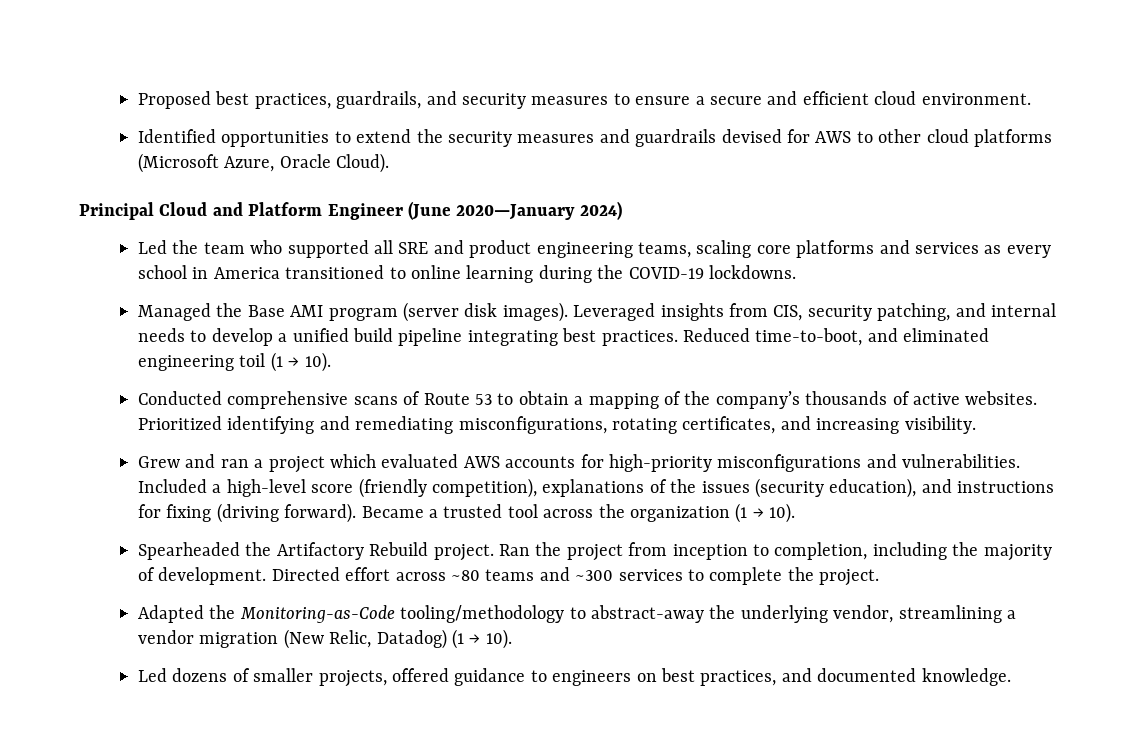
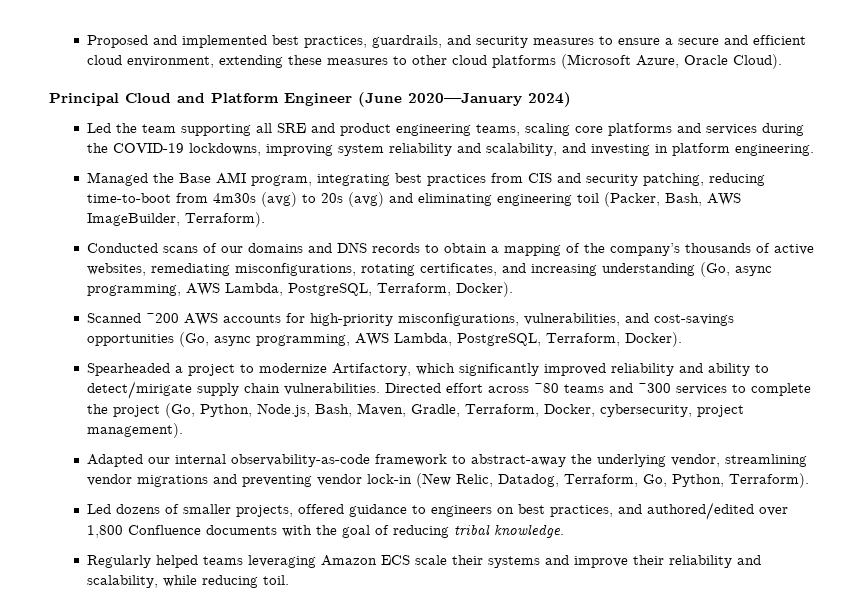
- Proposed best practices, guardrails, and security measures to ensure a secure and efficient cloud environment.
- Identified opportunities to extend the security measures and guardrails devised for AWS to other cloud platforms (Microsoft Azure, Oracle Cloud).
+ Proposed and implemented best practices, guardrails, and security measures to ensure a secure and efficient cloud environment, extending these measures to other cloud platforms (Microsoft Azure, Oracle Cloud).
- Led the team who supported all SRE and product engineering teams, scaling core platforms and services as every school in America transitioned to online learning during the COVID-19 lockdowns.
- Managed the Base AMI program (server disk images). Leveraged insights from CIS, security patching, and internal needs to develop a unified build pipeline integrating best practices. Reduced time-to-boot, and eliminated engineering toil (1 → 10).
+ Led the team supporting all SRE and product engineering teams, scaling core platforms and services during the COVID-19 lockdowns, improving system reliability and scalability, and investing in platform engineering.
+ Managed the Base AMI program, integrating best practices from CIS and security patching, reducing time-to-boot from 4m30s (avg) to 20s (avg) and eliminating engineering toil (Packer, Bash, AWS ImageBuilder, Terraform).
- Conducted comprehensive scans of Route 53 to obtain a mapping of the company’s thousands of active websites. Prioritized identifying and remediating misconfigurations, rotating certificates, and increasing visibility.
- Grew and ran a project which evaluated AWS accounts for high-priority misconfigurations and vulnerabilities. Included a high-level score (friendly competition), explanations of the issues (security education), and instructions for fixing (driving forward). Became a trusted tool across the organization (1 → 10).
- Spearheaded the Artifactory Rebuild project. Ran the project from inception to completion, including the majority of development.
+ Conducted scans of our domains and DNS records to obtain a mapping of the company’s thousands of active websites, remediating misconfigurations, rotating certificates, and increasing understanding (Go, async programming, AWS Lambda, PostgreSQL, Terraform, Docker).
+ Scanned ~200 AWS accounts for high-priority misconfigurations, vulnerabilities, and cost-savings opportunities (Go, async programming, AWS Lambda, PostgreSQL, Terraform, Docker).
+ Spearheaded a project to modernize Artifactory, which significantly improved reliability and ability to detect/mirigate supply chain vulnerabilities.
- Directed effort across ~80 teams and ~300 services to complete the project.
- Adapted the Monitoring-as-Code tooling/methodology to abstract-away the underlying vendor, streamlining a vendor migration (New Relic, Datadog) (1 → 10).
+ Directed effort across ~80 teams and ~300 services to complete the project (Go, Python, Node.js, Bash, Maven, Gradle, Terraform, Docker, cybersecurity, project management).
+ Adapted our internal observability-as-code framework to abstract-away the underlying vendor, streamlining vendor migrations and preventing vendor lock-in (New Relic, Datadog, Terraform, Go, Python, Terraform).
- Led dozens of smaller projects, offered guidance to engineers on best practices, and documented knowledge.
+ Led dozens of smaller projects, offered guidance to engineers on best practices, and authored/edited over 1,800 Confluence documents with the goal of reducing tribal knowledge.
+ Regularly helped teams leveraging Amazon ECS scale their systems and improve their reliability and scalability, while reducing toil.

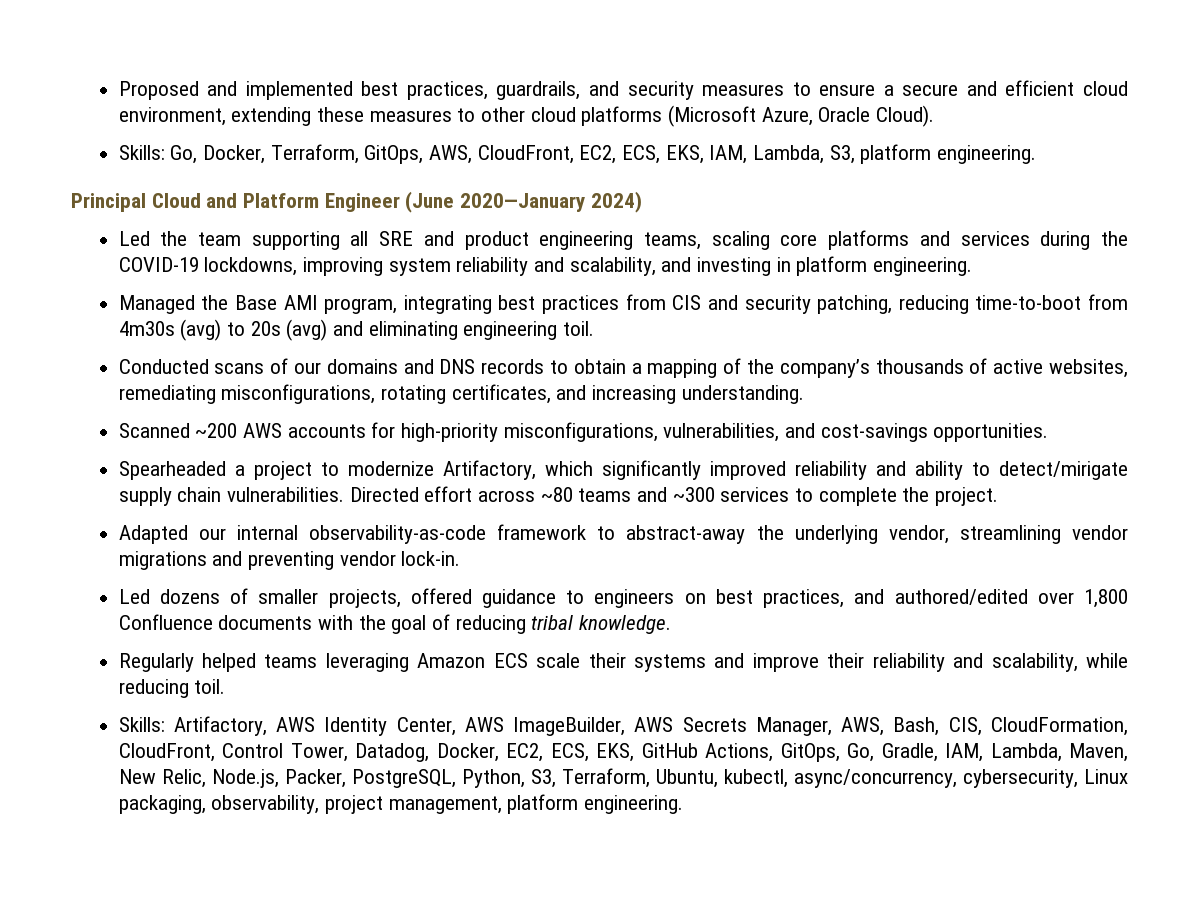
+ Skills: Go, Docker, Terraform, GitOps, AWS, CloudFront, EC2, ECS, EKS, IAM, Lambda, S3, platform engineering.
- Managed the Base AMI program, integrating best practices from CIS and security patching, reducing time-to-boot from 4m30s (avg) to 20s (avg) and eliminating engineering toil (Packer, Bash, AWS ImageBuilder, Terraform).
+ Managed the Base AMI program, integrating best practices from CIS and security patching, reducing time-to-boot from 4m30s (avg) to 20s (avg) and eliminating engineering toil.
- Conducted scans of our domains and DNS records to obtain a mapping of the company’s thousands of active websites, remediating misconfigurations, rotating certificates, and increasing understanding (Go, async programming, AWS Lambda, PostgreSQL, Terraform, Docker).
+ Conducted scans of our domains and DNS records to obtain a mapping of the company’s thousands of active websites, remediating misconfigurations, rotating certificates, and increasing understanding.
- Scanned ~200 AWS accounts for high-priority misconfigurations, vulnerabilities, and cost-savings opportunities (Go, async programming, AWS Lambda, PostgreSQL, Terraform, Docker).
+ Scanned ~200 AWS accounts for high-priority misconfigurations, vulnerabilities, and cost-savings opportunities.
- Directed effort across ~80 teams and ~300 services to complete the project (Go, Python, Node.js, Bash, Maven, Gradle, Terraform, Docker, cybersecurity, project management).
+ Directed effort across ~80 teams and ~300 services to complete the project.
- Adapted our internal observability-as-code framework to abstract-away the underlying vendor, streamlining vendor migrations and preventing vendor lock-in (New Relic, Datadog, Terraform, Go, Python, Terraform).
+ Adapted our internal observability-as-code framework to abstract-away the underlying vendor, streamlining vendor migrations and preventing vendor lock-in.
+ Skills: Artifactory, AWS Identity Center, AWS ImageBuilder, AWS Secrets Manager, AWS, Bash, CIS, CloudFormation, CloudFront, Control Tower, Datadog, Docker, EC2, ECS, EKS, GitHub Actions, GitOps, Go, Gradle, IAM, Lambda, Maven, New Relic, Node.js, Packer, PostgreSQL, Python, S3, Terraform, Ubuntu, kubectl, async/concurrency, cybersecurity, Linux packaging, observability, project management, platform engineering.

